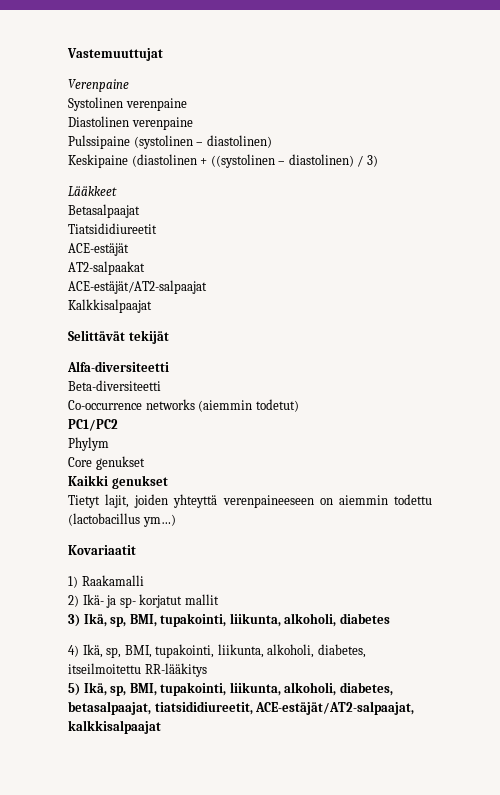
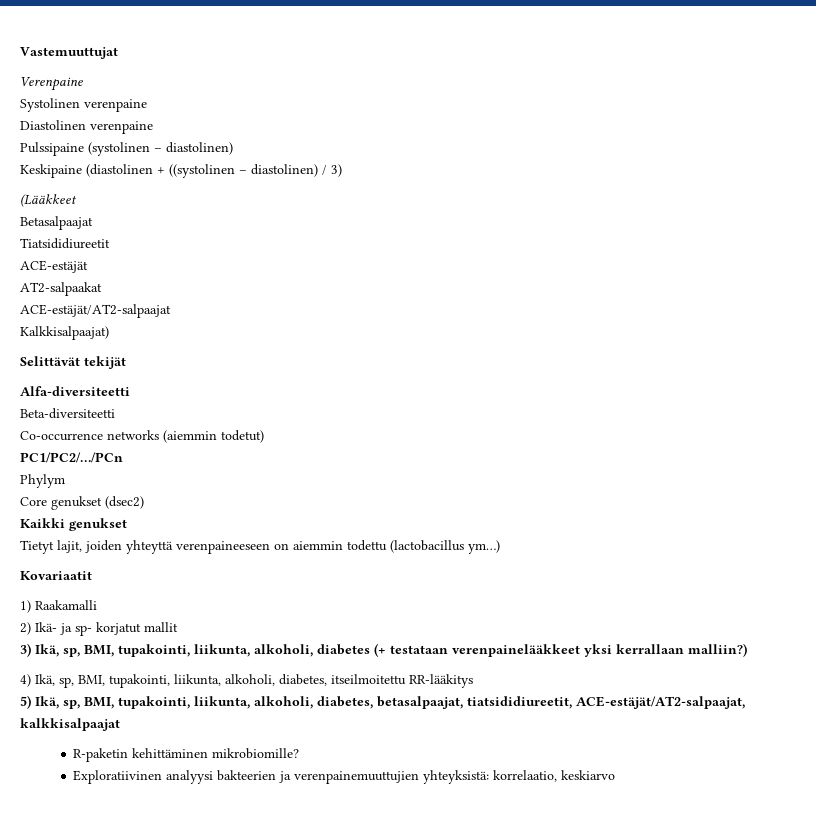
- Lääkkeet
+ (Lääkkeet
- Kalkkisalpaajat
+ Kalkkisalpaajat)
- PC1/PC2
+ PC1/PC2/…/PCn
- Core genukset
+ Core genukset (dsec2)
- 3) Ikä, sp, BMI, tupakointi, liikunta, alkoholi, diabetes
+ 3) Ikä, sp, BMI, tupakointi, liikunta, alkoholi, diabetes (+ testataan verenpainelääkkeet yksi kerrallaan malliin?)
+ R-paketin kehittäminen mikrobiomille?
+ Exploratiivinen analyysi bakteerien ja verenpainemuuttujien yhteyksistä: korrelaatio, keskiarvo

